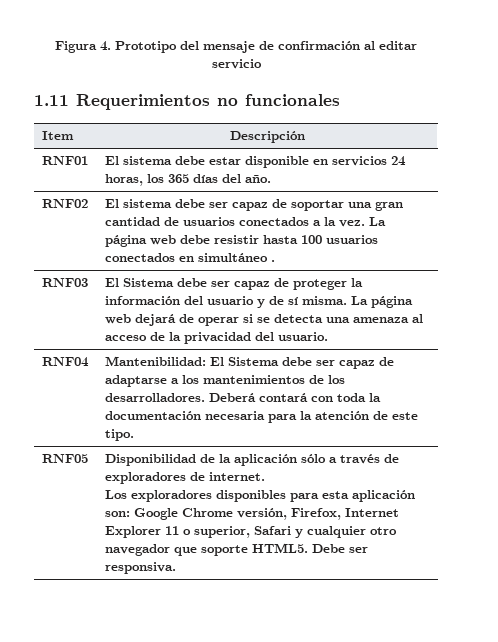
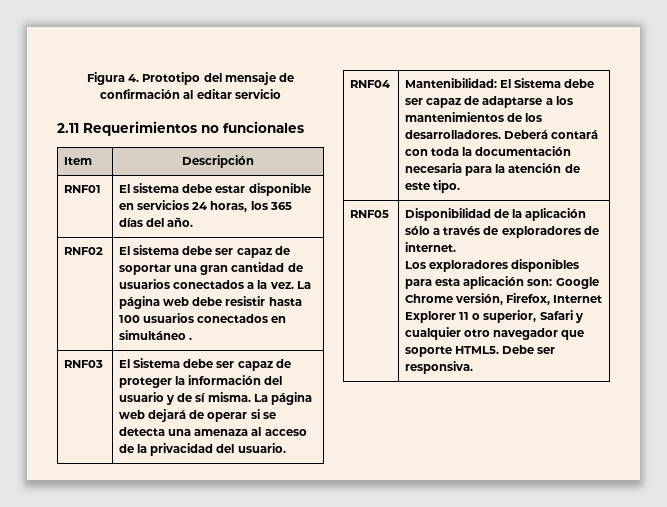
- 1.11 Requerimientos no funcionales
+ 2.11 Requerimientos no funcionales

